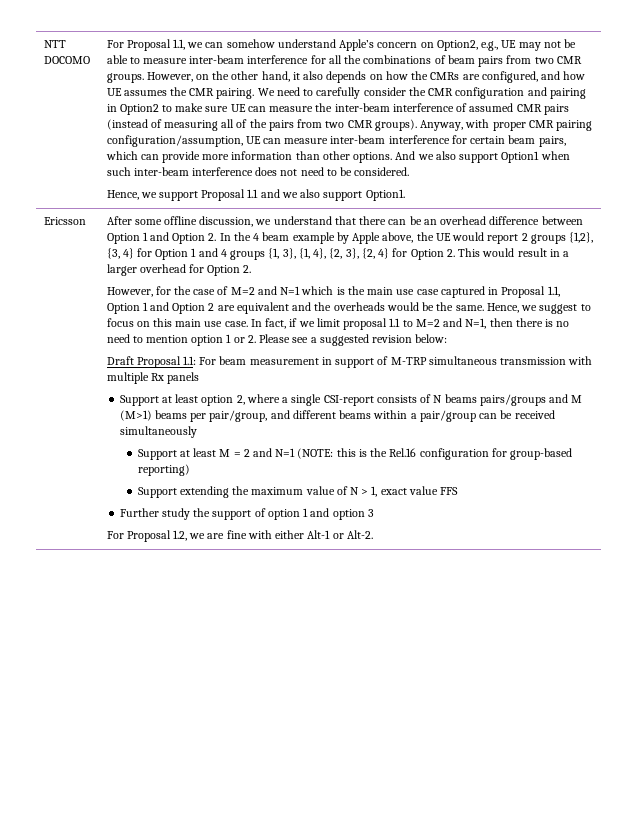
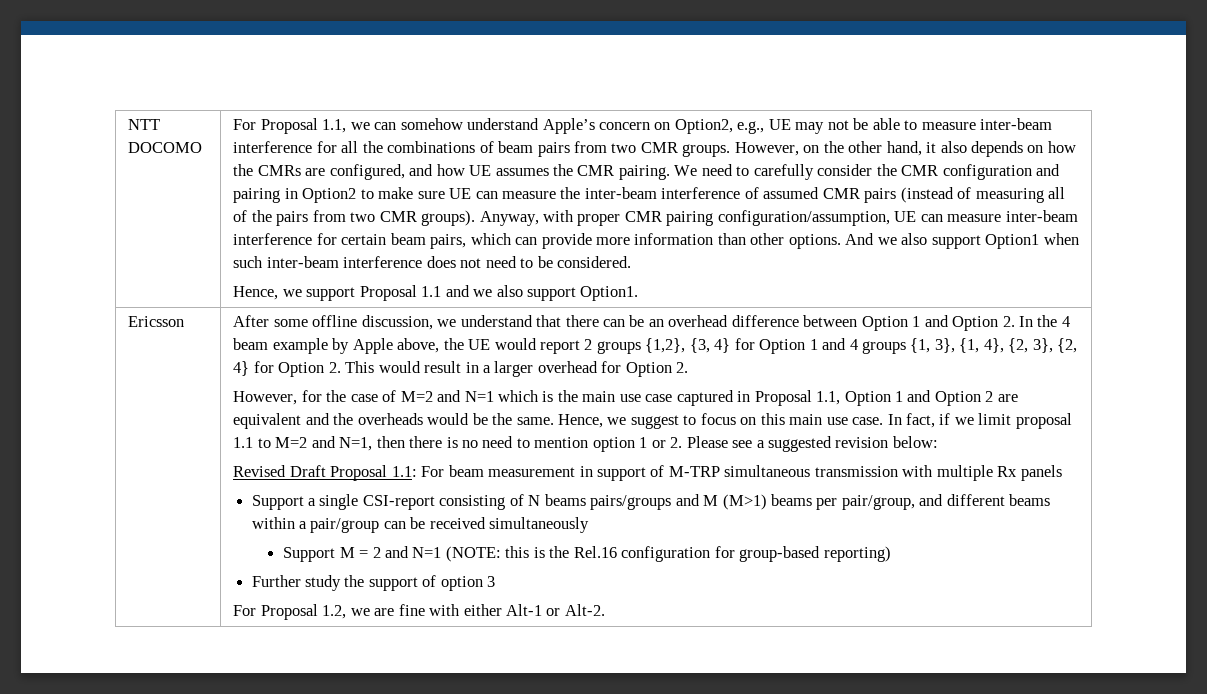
- Draft Proposal 1.1: For beam measurement in support of M-TRP simultaneous transmission with multiple Rx panels
+ Revised Draft Proposal 1.1: For beam measurement in support of M-TRP simultaneous transmission with multiple Rx panels
- Support at least option 2, where a single CSI-report consists of N beams pairs/groups and M (M>1) beams per pair/group, and different beams within a pair/group can be received simultaneously
+ Support a single CSI-report consisting of N beams pairs/groups and M (M>1) beams per pair/group, and different beams within a pair/group can be received simultaneously
- Support at least M = 2 and N=1 (NOTE: this is the Rel.16 configuration for group-based reporting)
+ Support M = 2 and N=1 (NOTE: this is the Rel.16 configuration for group-based reporting)
- Support extending the maximum value of N > 1, exact value FFS
- Further study the support of option 1 and option 3
+ Further study the support of option 3

